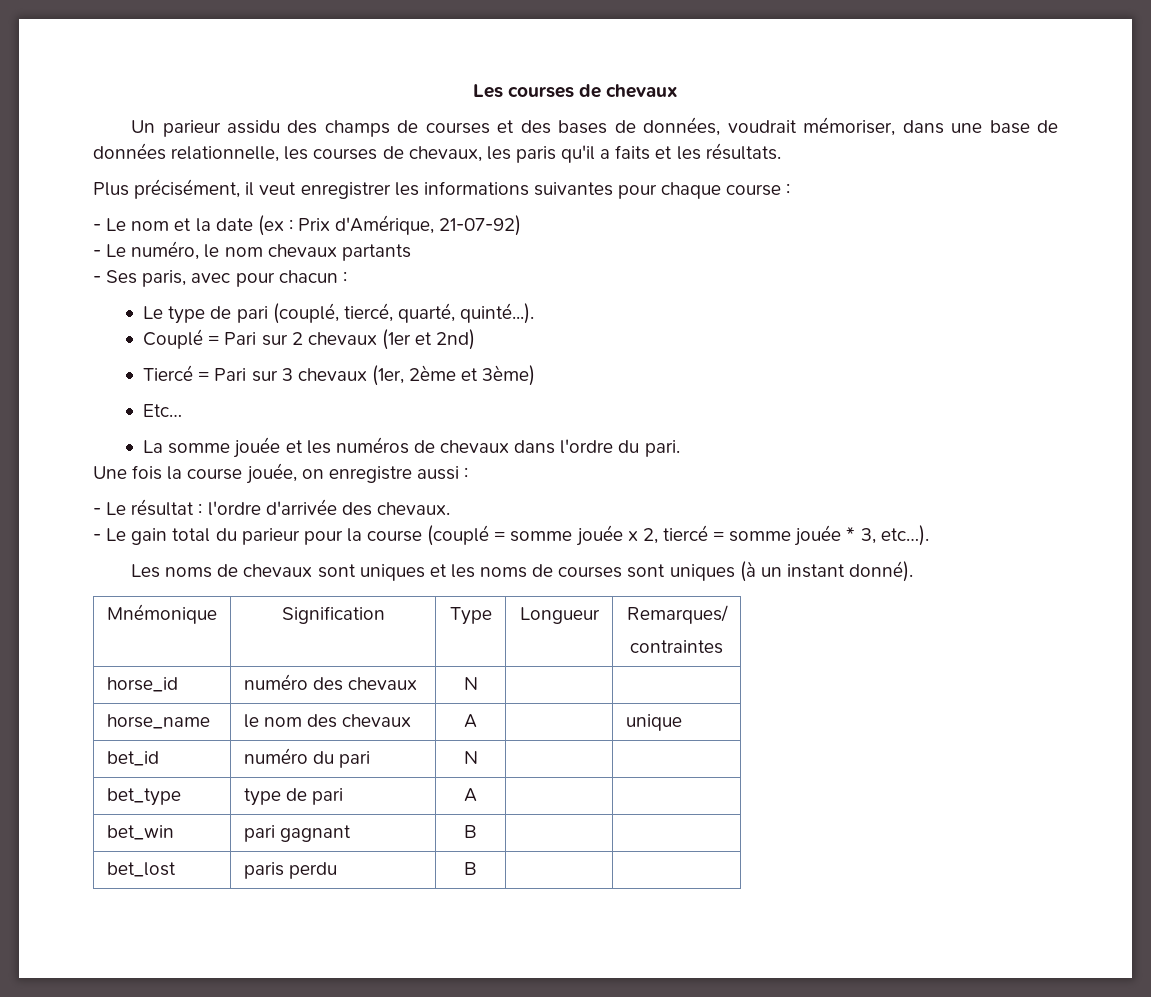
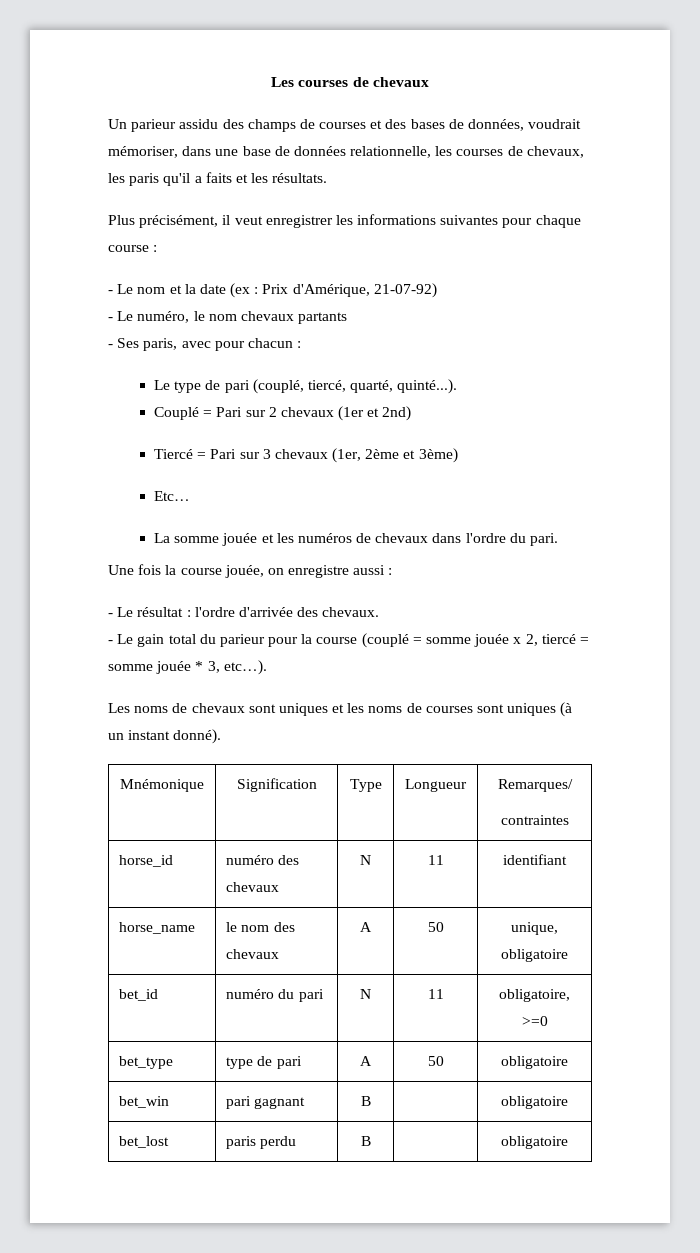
- horse_id | numéro des chevaux | N | |
+ horse_id | numéro des chevaux | N | 11 | identifiant
- horse_name | le nom des chevaux | A | | unique
+ horse_name | le nom des chevaux | A | 50 | unique, obligatoire
- bet_id | numéro du pari | N | |
+ bet_id | numéro du pari | N | 11 | obligatoire, >=0
- bet_type | type de pari | A | |
+ bet_type | type de pari | A | 50 | obligatoire
- bet_win | pari gagnant | B | |
+ bet_win | pari gagnant | B | | obligatoire
- bet_lost | paris perdu | B | |
+ bet_lost | paris perdu | B | | obligatoire

